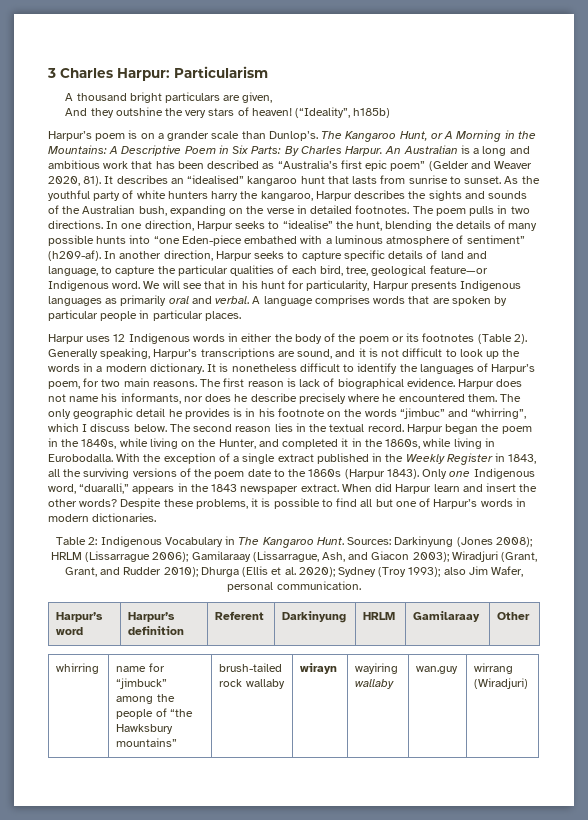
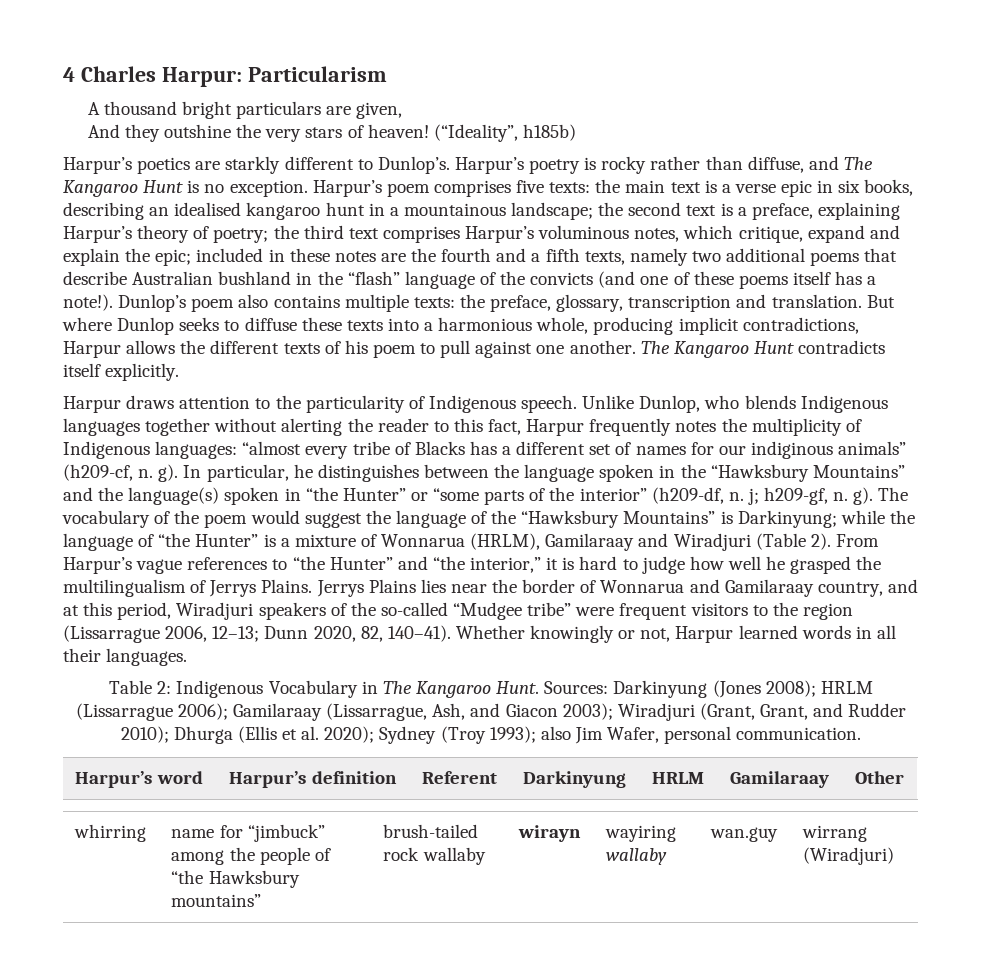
- 3 Charles Harpur: Particularism
+ 4 Charles Harpur: Particularism
- Harpur’s poem is on a grander scale than Dunlop’s. The Kangaroo Hunt, or A Morning in the Mountains: A Descriptive Poem in Six Parts: By Charles Harpur. An Australian is a long and ambitious work that has been described as “Australia’s first epic poem” (Gelder and Weaver 2020, 81). It describes an “idealised” kangaroo hunt that lasts from sunrise to sunset. As the youthful party of white hunters harry the kangaroo, Harpur describes the sights and sounds of the Australian bush, expanding on the verse in detailed footnotes. The poem pulls in two directions. In one direction, Harpur seeks to “idealise” the hunt, blending the details of many possible hunts into “one Eden-piece embathed with a luminous atmosphere of sentiment” (h209-af). In another direction, Harpur seeks to capture specific details of land and language, to capture the particular qualities of each bird, tree, geological feature—or Indigenous word. We will see that in his hunt for particularity, Harpur presents Indigenous languages as primarily oral and verbal. A language comprises words that are spoken by particular people in particular places.
- Harpur uses 12 Indigenous words in either the body of the poem or its footnotes (Table 2). Generally speaking, Harpur’s transcriptions are sound, and it is not difficult to look up the words in a modern dictionary. It is nonetheless difficult to identify the languages of Harpur’s poem, for two main reasons. The first reason is lack of biographical evidence. Harpur does not name his informants, nor does he describe precisely where he encountered them. The only geographic detail he provides is in his footnote on the words “jimbuc” and “whirring”, which I discuss below. The second reason lies in the textual record. Harpur began the poem in the 1840s, while living on the Hunter, and completed it in the 1860s, while living in Eurobodalla. With the exception of a single extract published in the Weekly Register in 1843, all the surviving versions of the poem date to the 1860s (Harpur 1843). Only one Indigenous word, “duaralli,” appears in the 1843 newspaper extract. When did Harpur learn and insert the other words? Despite these problems, it is possible to find all but one of Harpur’s words in modern dictionaries.
+ Harpur’s poetics are starkly different to Dunlop’s. Harpur’s poetry is rocky rather than diffuse, and The Kangaroo Hunt is no exception. Harpur’s poem comprises five texts: the main text is a verse epic in six books, describing an idealised kangaroo hunt in a mountainous landscape; the second text is a preface, explaining Harpur’s theory of poetry; the third text comprises Harpur’s voluminous notes, which critique, expand and explain the epic; included in these notes are the fourth and a fifth texts, namely two additional poems that describe Australian bushland in the “flash” language of the convicts (and one of these poems itself has a note!). Dunlop’s poem also contains multiple texts: the preface, glossary, transcription and translation. But where Dunlop seeks to diffuse these texts into a harmonious whole, producing implicit contradictions, Harpur allows the different texts of his poem to pull against one another. The Kangaroo Hunt contradicts itself explicitly.
+ Harpur draws attention to the particularity of Indigenous speech. Unlike Dunlop, who blends Indigenous languages together without alerting the reader to this fact, Harpur frequently notes the multiplicity of Indigenous languages: “almost every tribe of Blacks has a different set of names for our indiginous animals” (h209-cf, n. g). In particular, he distinguishes between the language spoken in the “Hawksbury Mountains” and the language(s) spoken in “the Hunter” or “some parts of the interior” (h209-df, n. j; h209-gf, n. g). The vocabulary of the poem would suggest the language of the “Hawksbury Mountains” is Darkinyung; while the language of “the Hunter” is a mixture of Wonnarua (HRLM), Gamilaraay and Wiradjuri (Table 2). From Harpur’s vague references to “the Hunter” and “the interior,” it is hard to judge how well he grasped the multilingualism of Jerrys Plains. Jerrys Plains lies near the border of Wonnarua and Gamilaraay country, and at this period, Wiradjuri speakers of the so-called “Mudgee tribe” were frequent visitors to the region (Lissarrague 2006, 12–13; Dunn 2020, 82, 140–41). Whether knowingly or not, Harpur learned words in all their languages.

